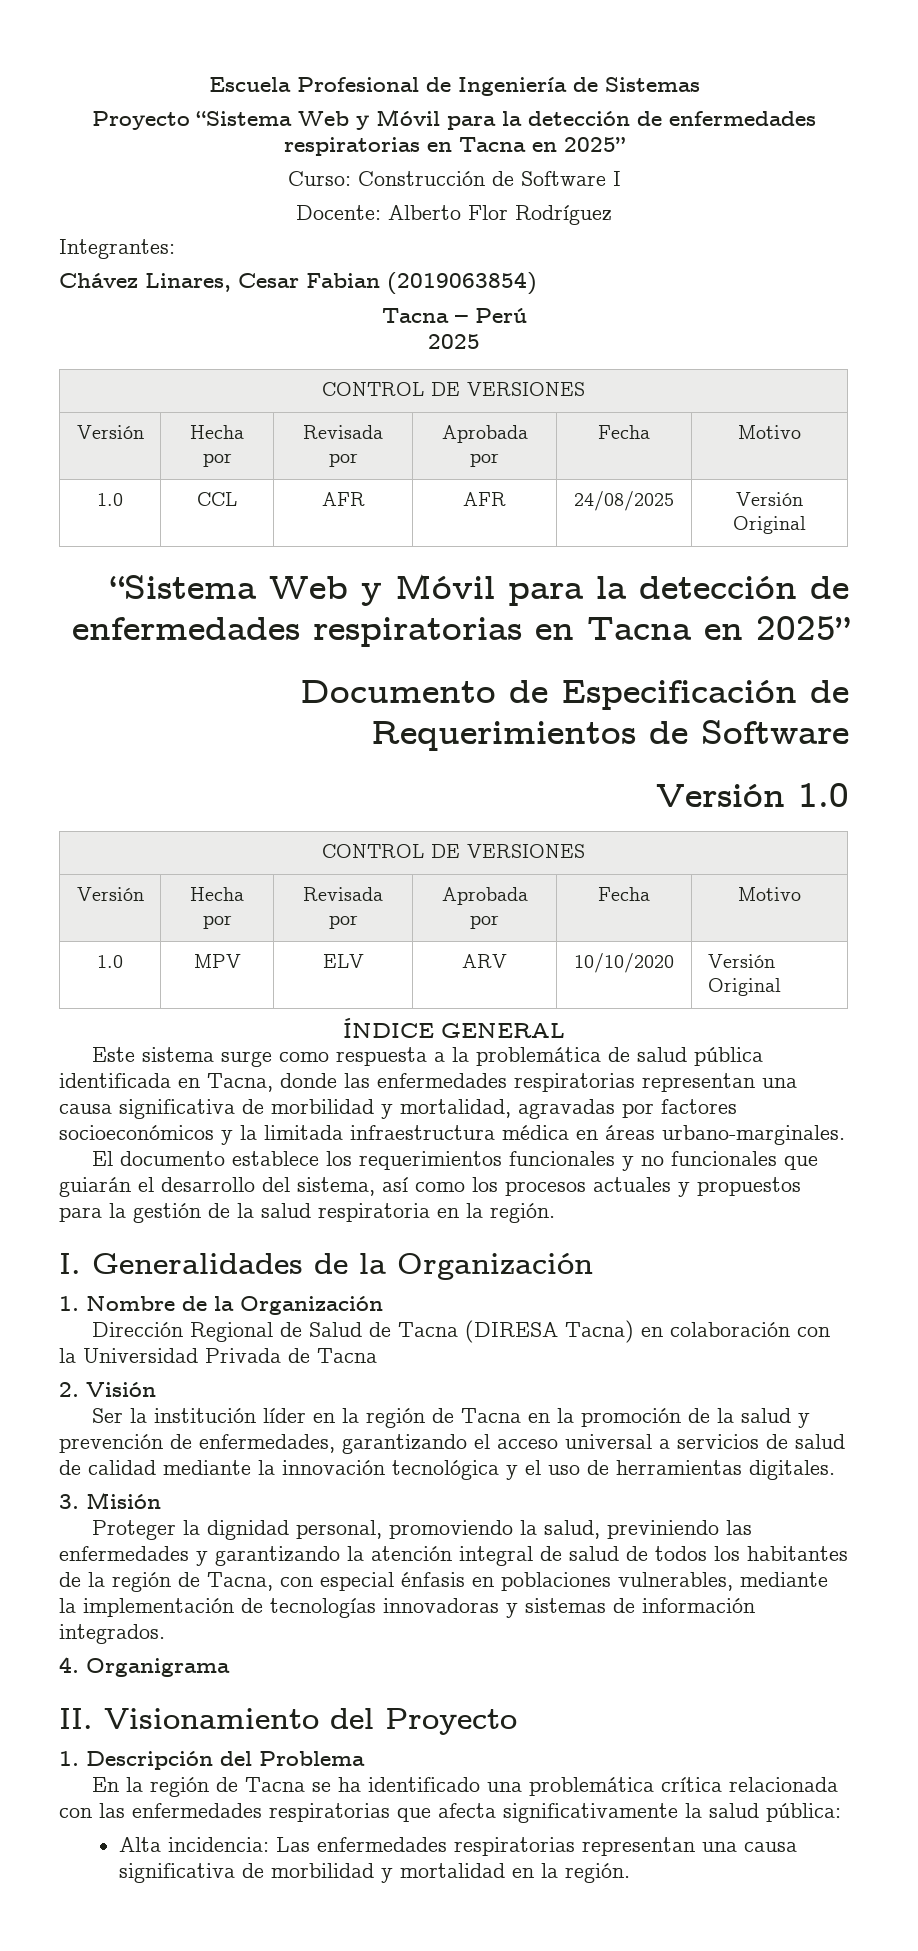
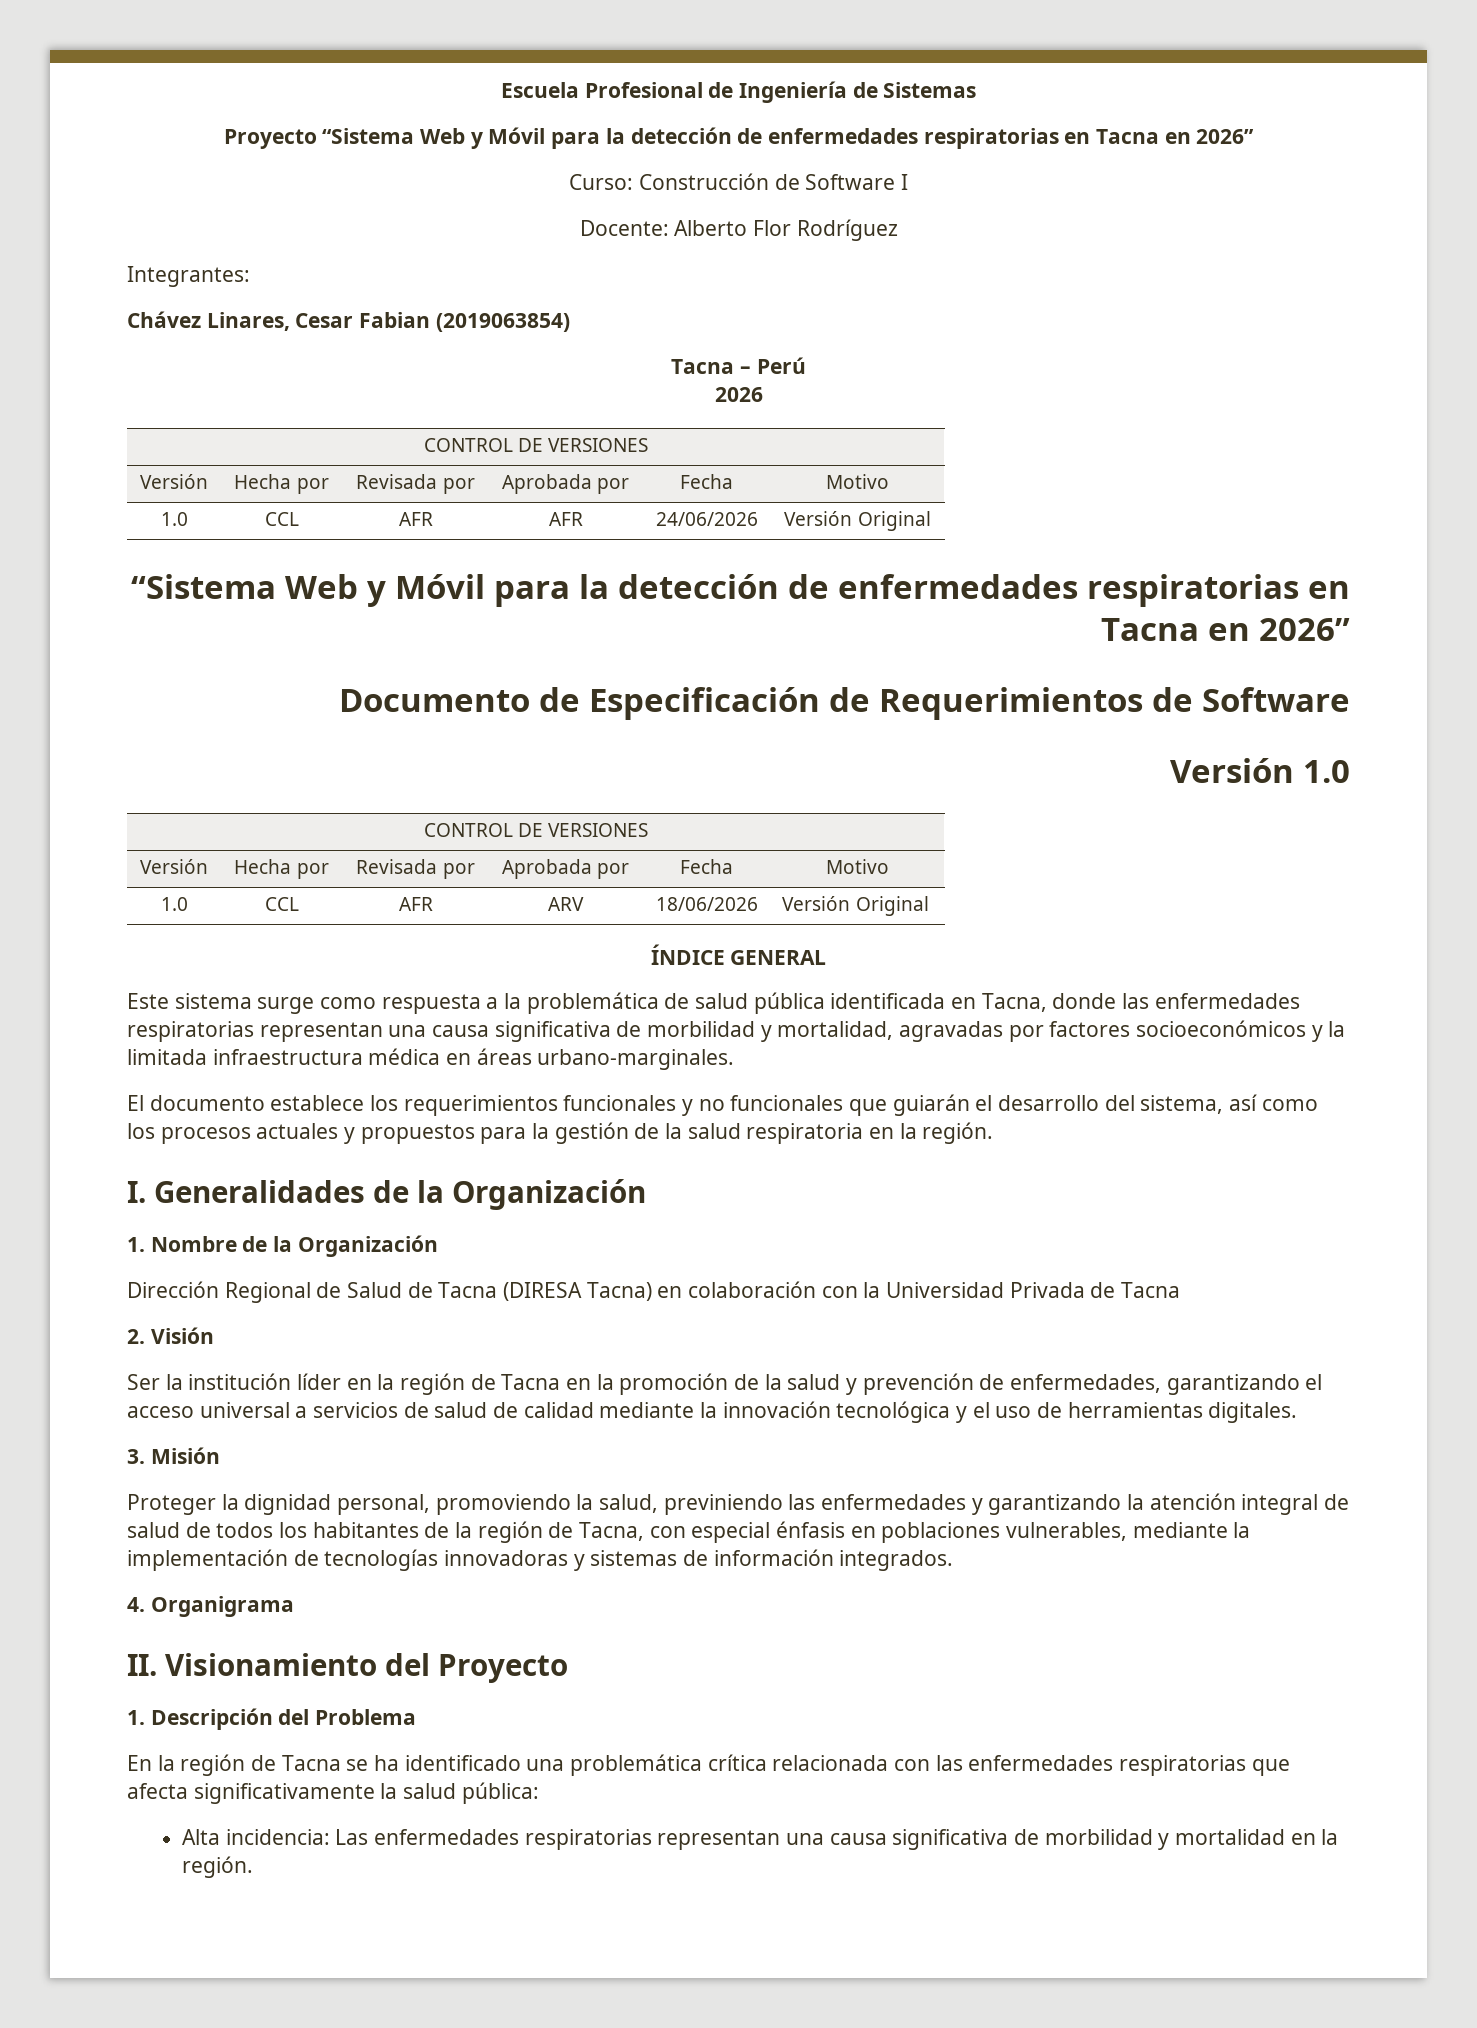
- Proyecto “Sistema Web y Móvil para la detección de enfermedades respiratorias en Tacna en 2025”
+ Proyecto “Sistema Web y Móvil para la detección de enfermedades respiratorias en Tacna en 2026”
- 2025
+ 2026
- 1.0 | CCL | AFR | AFR | 24/08/2025 | Versión Original
- “Sistema Web y Móvil para la detección de enfermedades respiratorias en Tacna en 2025”
+ 1.0 | CCL | AFR | AFR | 24/06/2026 | Versión Original
+ “Sistema Web y Móvil para la detección de enfermedades respiratorias en Tacna en 2026”
- 1.0 | MPV | ELV | ARV | 10/10/2020 | Versión Original
+ 1.0 | CCL | AFR | ARV | 18/06/2026 | Versión Original

